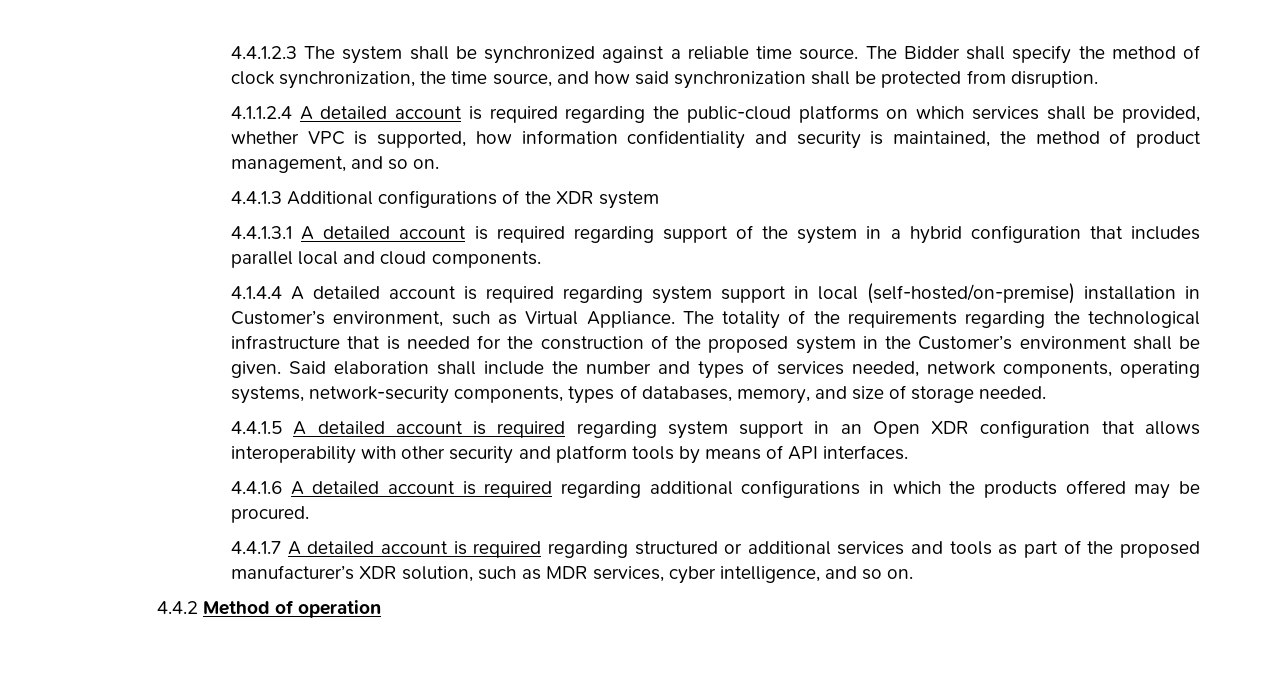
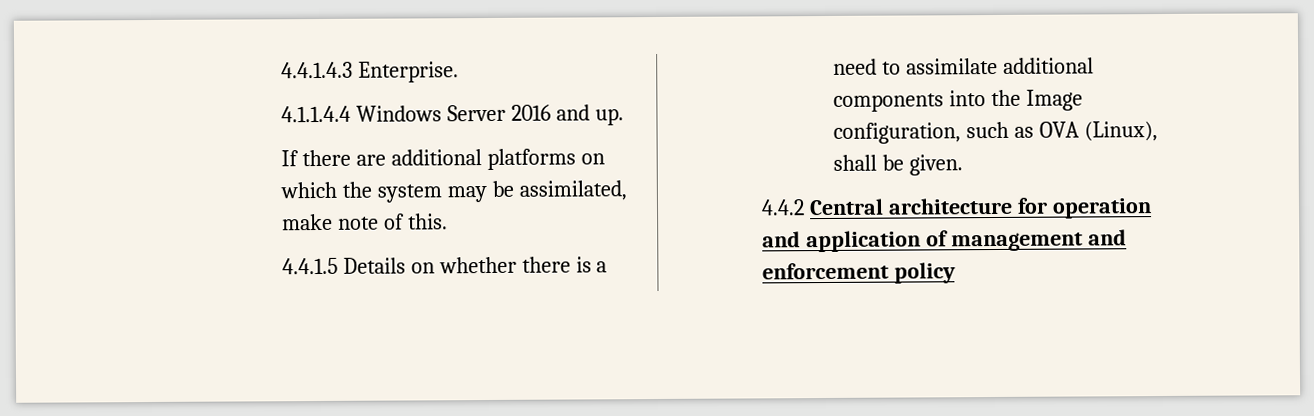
- 4.4.1.2.3 The system shall be synchronized against a reliable time source. The Bidder shall specify the method of clock synchronization, the time source, and how said synchronization shall be protected from disruption.
- 4.1.1.2.4 A detailed account is required regarding the public-cloud platforms on which services shall be provided, whether VPC is supported, how information confidentiality and security is maintained, the method of product management, and so on.
- 4.4.1.3 Additional configurations of the XDR system
- 4.4.1.3.1 A detailed account is required regarding support of the system in a hybrid configuration that includes parallel local and cloud components.
- 4.1.4.4 A detailed account is required regarding system support in local (self-hosted/on-premise) installation in Customer’s environment, such as Virtual Appliance. The totality of the requirements regarding the technological infrastructure that is needed for the construction of the proposed system in the Customer’s environment shall be given. Said elaboration shall include the number and types of services needed, network components, operating systems, network-security components, types of databases, memory, and size of storage needed.
- 4.4.1.5 A detailed account is required regarding system support in an Open XDR configuration that allows interoperability with other security and platform tools by means of API interfaces.
- 4.4.1.6 A detailed account is required regarding additional configurations in which the products offered may be procured.
- 4.4.1.7 A detailed account is required regarding structured or additional services and tools as part of the proposed manufacturer’s XDR solution, such as MDR services, cyber intelligence, and so on.
- 4.4.2 Method of operation
+ 4.4.1.4.3 Enterprise.
+ 4.1.1.4.4 Windows Server 2016 and up.
+ If there are additional platforms on which the system may be assimilated, make note of this.
+ 4.4.1.5 Details on whether there is a need to assimilate additional components into the Image configuration, such as OVA (Linux), shall be given.
+ 4.4.2 Central architecture for operation and application of management and enforcement policy

